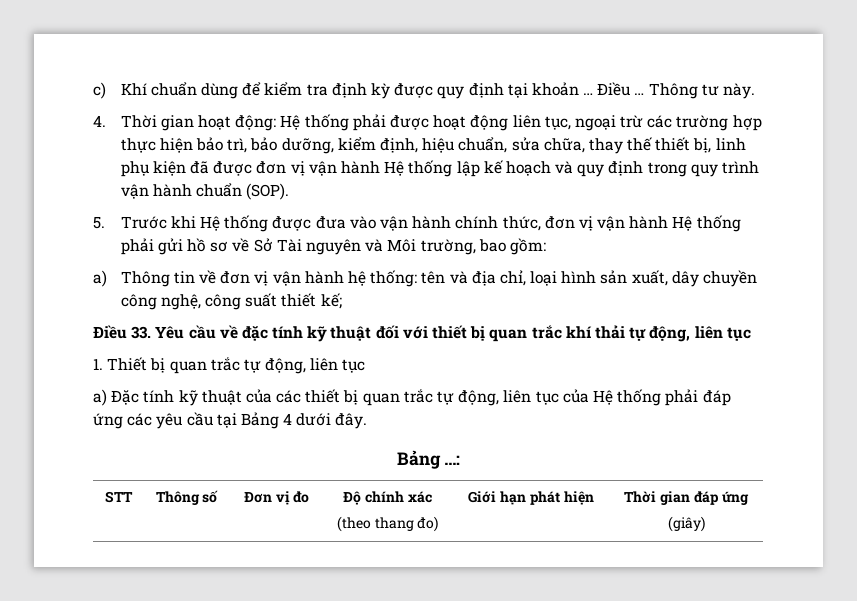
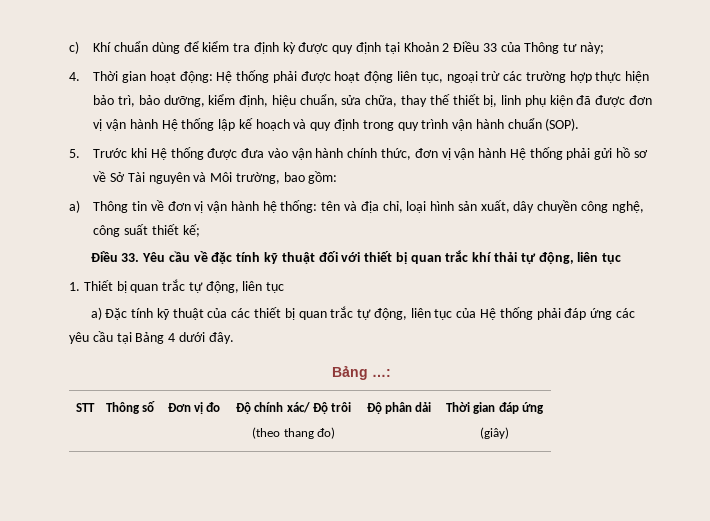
- c) Khí chuẩn dùng để kiểm tra định kỳ được quy định tại khoản … Điều … Thông tư này.
+ c) Khí chuẩn dùng để kiểm tra định kỳ được quy định tại Khoản 2 Điều 33 của Thông tư này;
- STT | Thông số | Đơn vị đo | Độ chính xác
- (theo thang đo) | Giới hạn phát hiện | Thời gian đáp ứng
+ STT | Thông số | Đơn vị đo | Độ chính xác/ Độ trôi
+ (theo thang đo) | Độ phân dải | Thời gian đáp ứng

